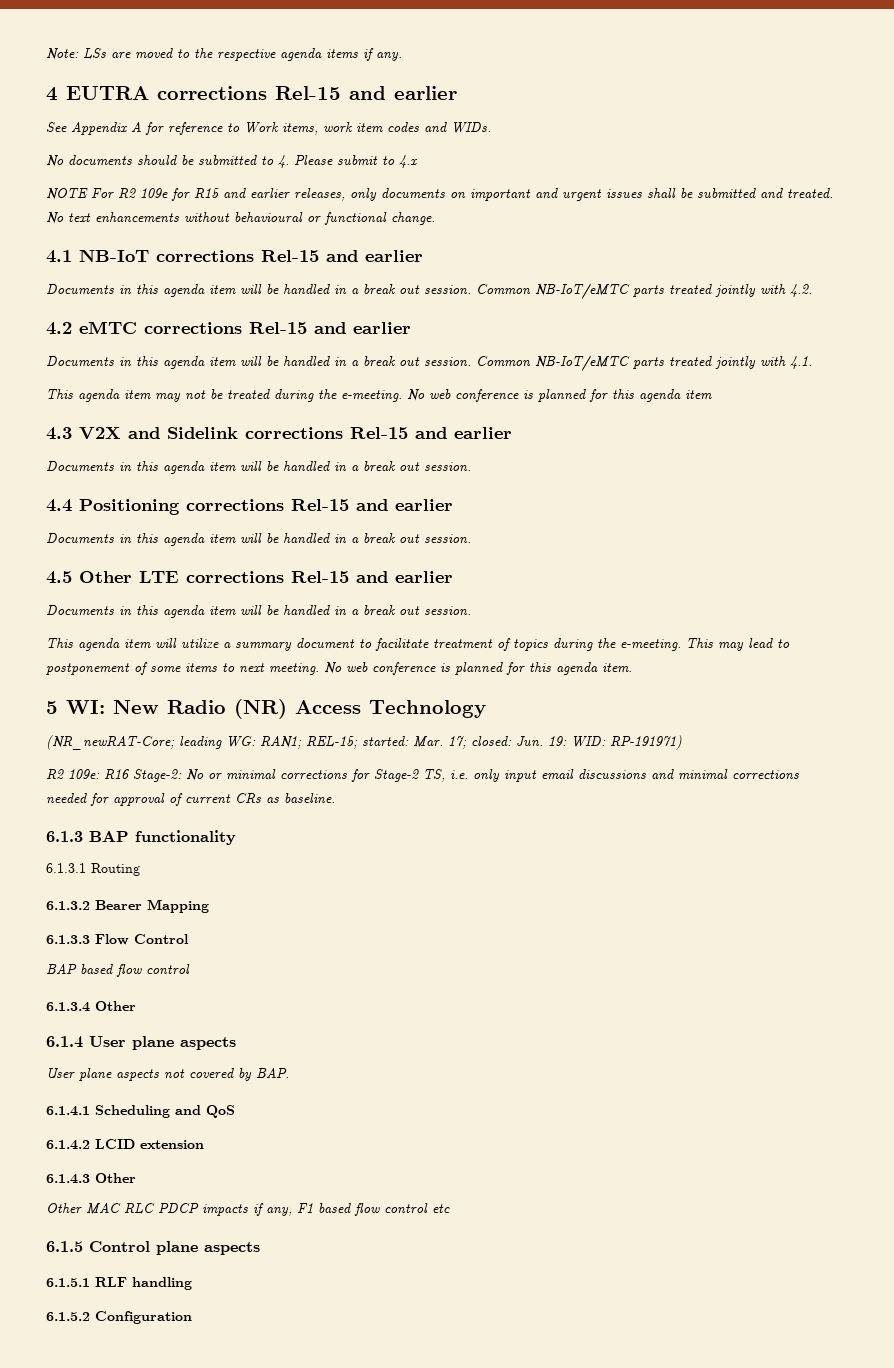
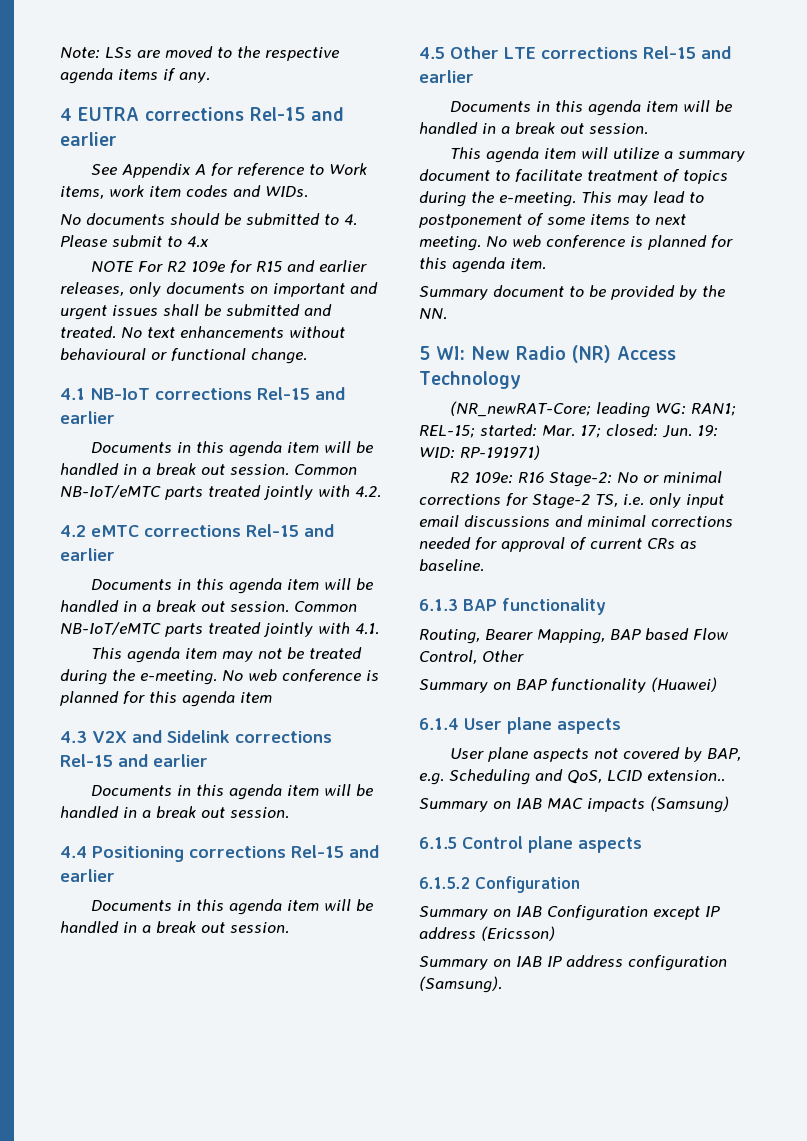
+ Summary document to be provided by the NN.
- 6.1.3.1 Routing
- 6.1.3.2 Bearer Mapping
- 6.1.3.3 Flow Control
- BAP based flow control
- 6.1.3.4 Other
+ Routing, Bearer Mapping, BAP based Flow Control, Other
+ Summary on BAP functionality (Huawei)
- User plane aspects not covered by BAP.
- 6.1.4.1 Scheduling and QoS
- 6.1.4.2 LCID extension
- 6.1.4.3 Other
- Other MAC RLC PDCP impacts if any, F1 based flow control etc
+ User plane aspects not covered by BAP, e.g. Scheduling and QoS, LCID extension..
+ Summary on IAB MAC impacts (Samsung)
- 6.1.5.1 RLF handling
+ Summary on IAB Configuration except IP address (Ericsson)
+ Summary on IAB IP address configuration (Samsung).

